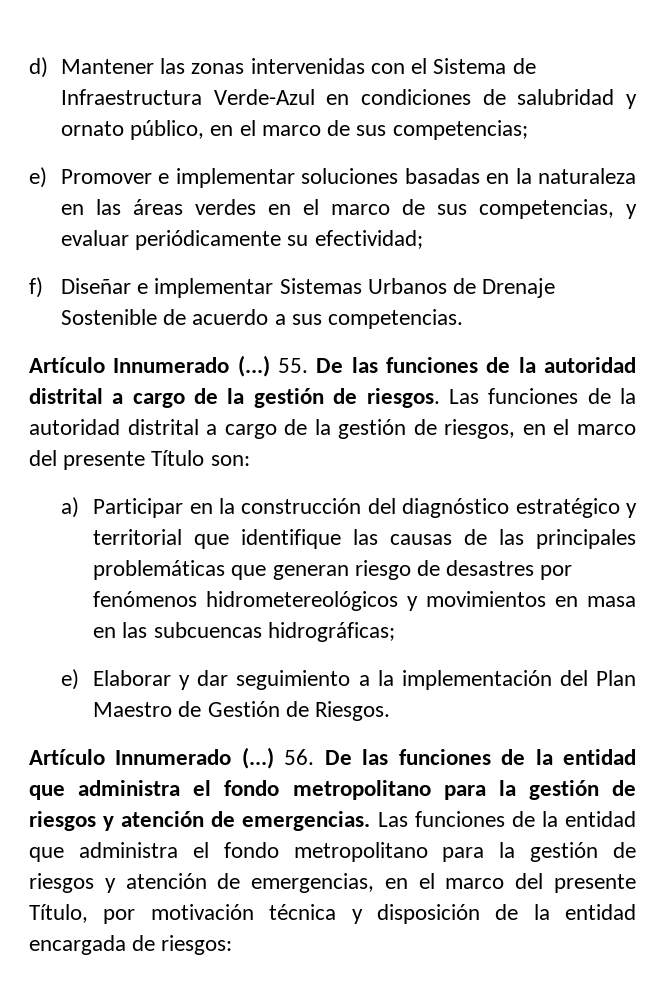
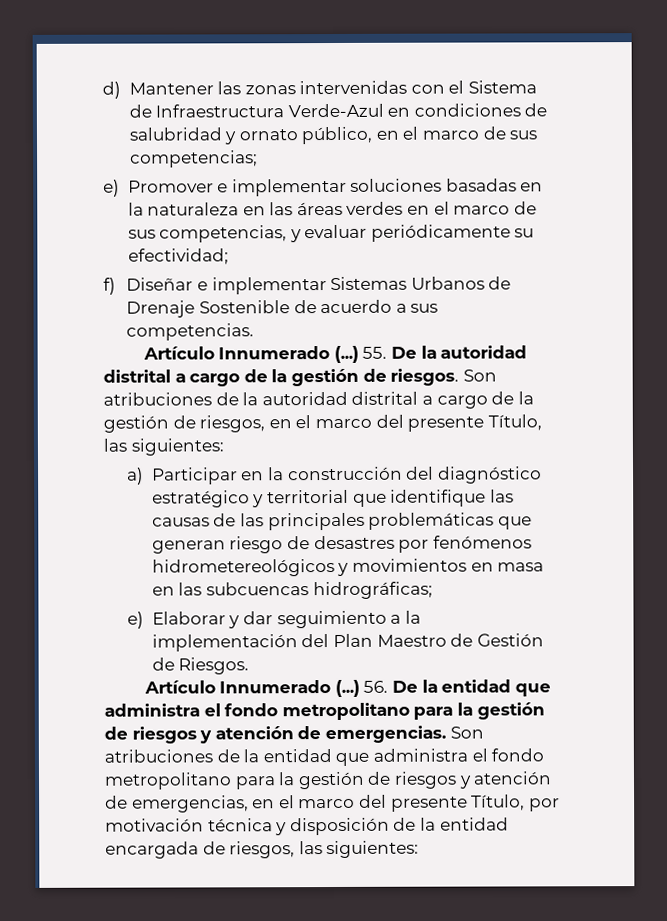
- 55. De las funciones de la autoridad distrital a cargo de la gestión de riesgos.
+ 55. De la autoridad distrital a cargo de la gestión de riesgos.
- Las funciones de la autoridad distrital a cargo de la gestión de riesgos, en el marco del presente Título son:
+ Son atribuciones de la autoridad distrital a cargo de la gestión de riesgos, en el marco del presente Título, las siguientes:
- 56. De las funciones de la entidad que administra el fondo metropolitano para la gestión de riesgos y atención de emergencias.
+ 56. De la entidad que administra el fondo metropolitano para la gestión de riesgos y atención de emergencias.
- Las funciones de la entidad que administra el fondo metropolitano para la gestión de riesgos y atención de emergencias, en el marco del presente Título, por motivación técnica y disposición de la entidad encargada de riesgos:
+ Son atribuciones de la entidad que administra el fondo metropolitano para la gestión de riesgos y atención de emergencias, en el marco del presente Título, por motivación técnica y disposición de la entidad encargada de riesgos, las siguientes:

